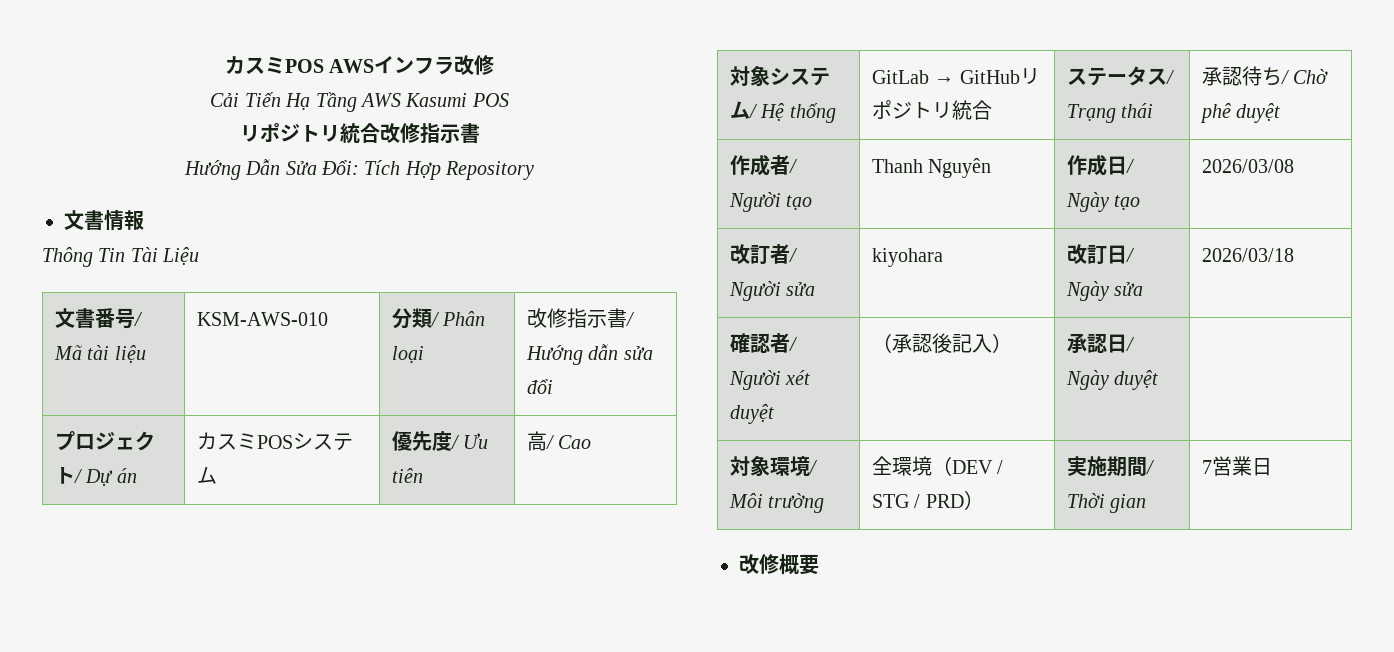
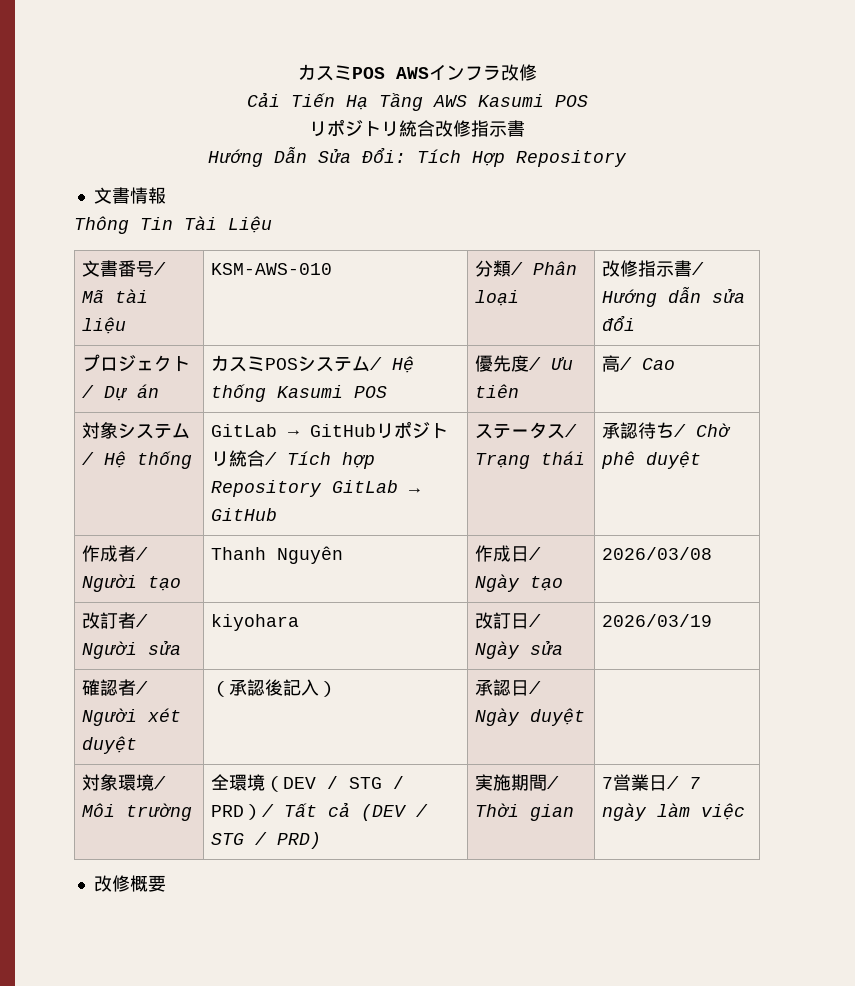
- プロジェクト/ Dự án | カスミPOSシステム | 優先度/ Ưu tiên | 高/ Cao
+ プロジェクト/ Dự án | カスミPOSシステム/ Hệ thống Kasumi POS | 優先度/ Ưu tiên | 高/ Cao
- 対象システム/ Hệ thống | GitLab → GitHubリポジトリ統合 | ステータス/ Trạng thái | 承認待ち/ Chờ phê duyệt
+ 対象システム/ Hệ thống | GitLab → GitHubリポジトリ統合/ Tích hợp Repository GitLab → GitHub | ステータス/ Trạng thái | 承認待ち/ Chờ phê duyệt
- 改訂者/ Người sửa | kiyohara | 改訂日/ Ngày sửa | 2026/03/18
+ 改訂者/ Người sửa | kiyohara | 改訂日/ Ngày sửa | 2026/03/19
- 対象環境/ Môi trường | 全環境（DEV / STG / PRD） | 実施期間/ Thời gian | 7営業日
+ 対象環境/ Môi trường | 全環境（DEV / STG / PRD）/ Tất cả (DEV / STG / PRD) | 実施期間/ Thời gian | 7営業日/ 7 ngày làm việc

